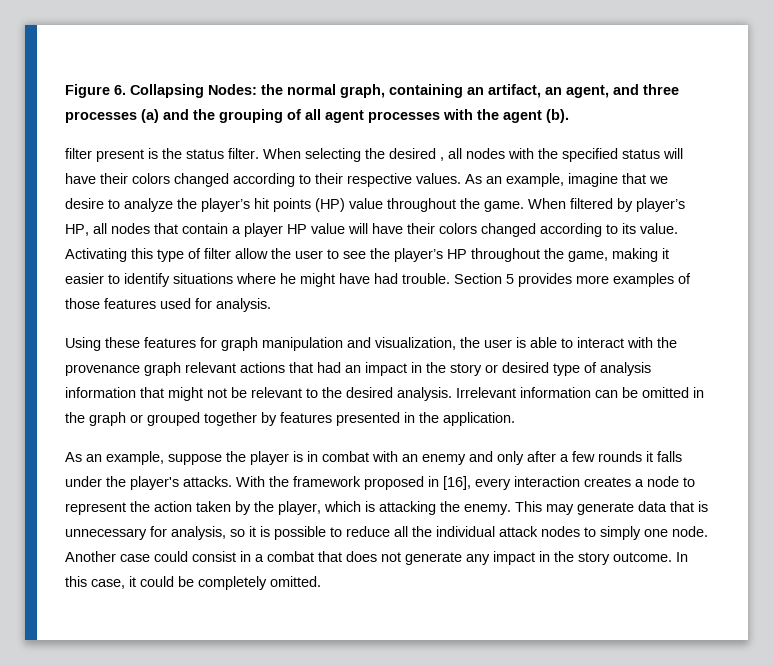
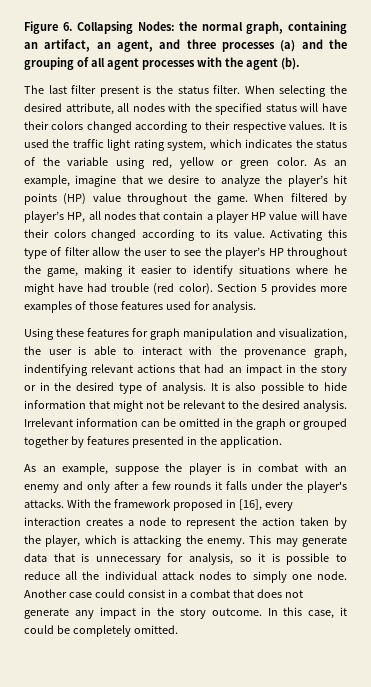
- filter present is the status filter.
+ The last filter present is the status filter.
- When selecting the desired , all nodes with the specified status will have their colors changed according to their respective values.
+ When selecting the desired attribute, all nodes with the specified status will have their colors changed according to their respective values.
+ It is used the traffic light rating system, which indicates the status of the variable using red, yellow or green color.
- Activating this type of filter allow the user to see the player’s HP throughout the game, making it easier to identify situations where he might have had trouble.
+ Activating this type of filter allow the user to see the player’s HP throughout the game, making it easier to identify situations where he might have had trouble (red color).
- Using these features for graph manipulation and visualization, the user is able to interact with the provenance graph relevant actions that had an impact in the story or desired type of analysis information that might not be relevant to the desired analysis.
+ Using these features for graph manipulation and visualization, the user is able to interact with the provenance graph, indentifying relevant actions that had an impact in the story or in the desired type of analysis. It is also possible to hide information that might not be relevant to the desired analysis.

